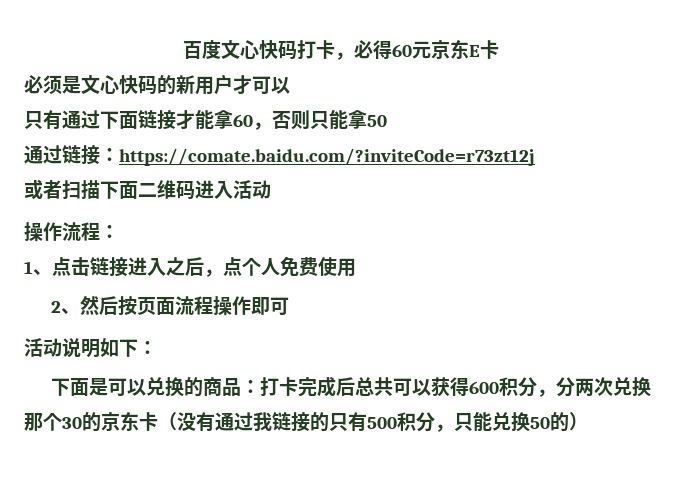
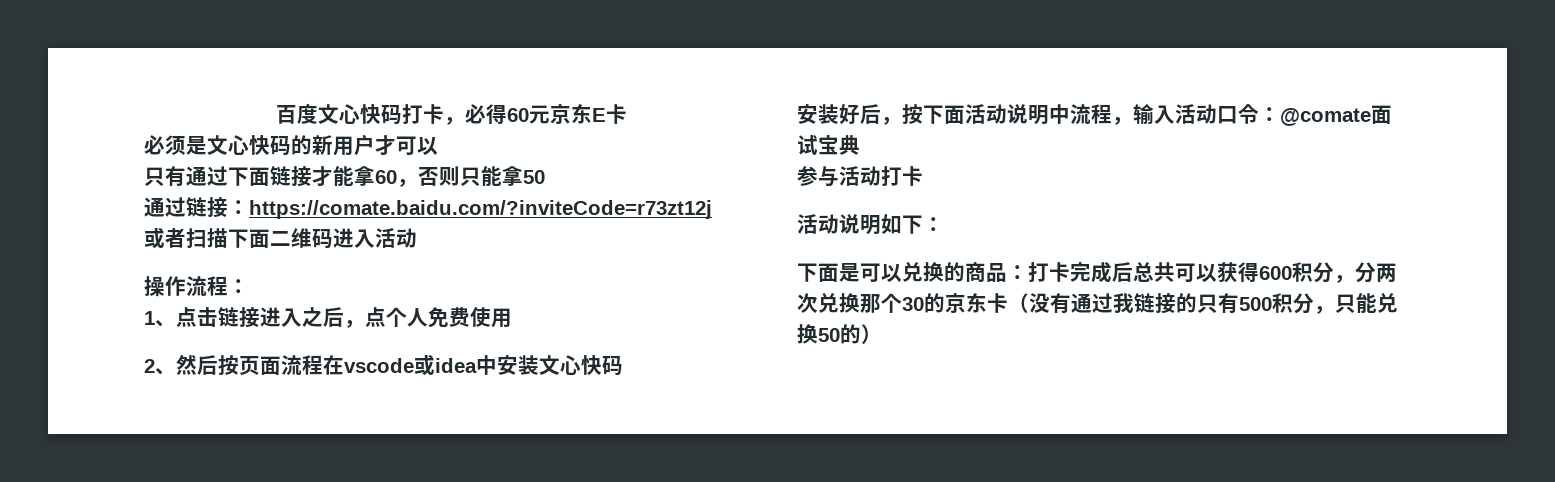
- 2、然后按页面流程操作即可
+ 2、然后按页面流程在vscode或idea中安装文心快码
+ 安装好后，按下面活动说明中流程，输入活动口令：@comate面试宝典
+ 参与活动打卡

